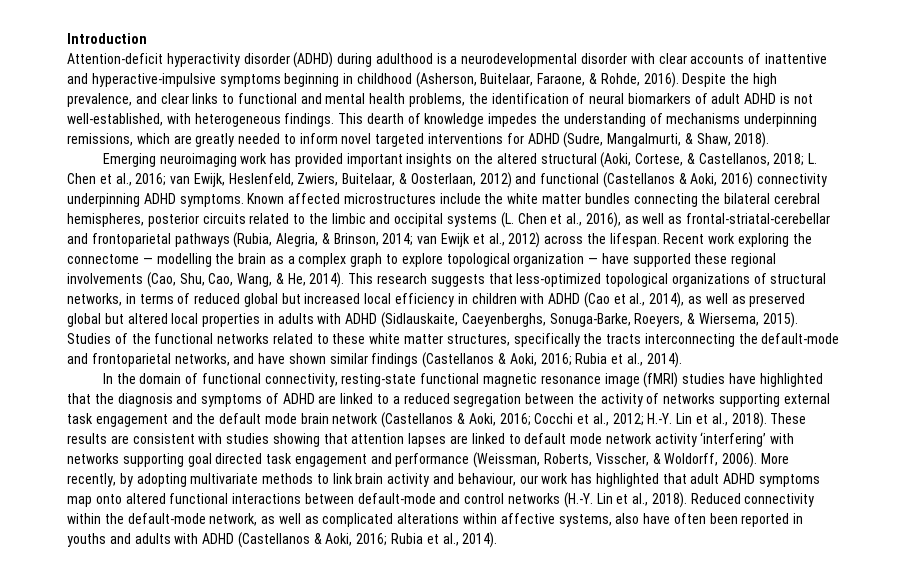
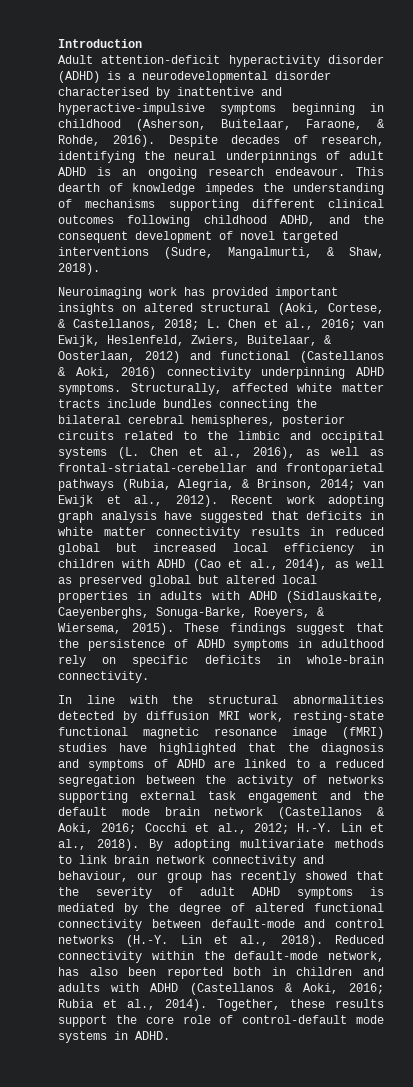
- Attention-deficit hyperactivity disorder (ADHD) during adulthood is a neurodevelopmental disorder with clear accounts of inattentive and hyperactive-impulsive symptoms beginning in childhood (Asherson, Buitelaar, Faraone, & Rohde, 2016).
+ Adult attention-deficit hyperactivity disorder (ADHD) is a neurodevelopmental disorder characterised by inattentive and hyperactive-impulsive symptoms beginning in childhood (Asherson, Buitelaar, Faraone, & Rohde, 2016).
- Despite the high prevalence, and clear links to functional and mental health problems, the identification of neural biomarkers of adult ADHD is not well-established, with heterogeneous findings.
+ Despite decades of research, identifying the neural underpinnings of adult ADHD is an ongoing research endeavour.
- This dearth of knowledge impedes the understanding of mechanisms underpinning remissions, which are greatly needed to inform novel targeted interventions for ADHD (Sudre, Mangalmurti, & Shaw, 2018).
+ This dearth of knowledge impedes the understanding of mechanisms supporting different clinical outcomes following childhood ADHD, and the consequent development of novel targeted interventions (Sudre, Mangalmurti, & Shaw, 2018).
- Emerging neuroimaging work has provided important insights on the altered structural (Aoki, Cortese, & Castellanos, 2018; L. Chen et al., 2016; van Ewijk, Heslenfeld, Zwiers, Buitelaar, & Oosterlaan, 2012) and functional (Castellanos & Aoki, 2016) connectivity underpinning ADHD symptoms.
+ Neuroimaging work has provided important insights on altered structural (Aoki, Cortese, & Castellanos, 2018; L. Chen et al., 2016; van Ewijk, Heslenfeld, Zwiers, Buitelaar, & Oosterlaan, 2012) and functional (Castellanos & Aoki, 2016) connectivity underpinning ADHD symptoms.
- Known affected microstructures include the white matter bundles connecting the bilateral cerebral hemispheres, posterior circuits related to the limbic and occipital systems (L. Chen et al., 2016), as well as frontal-striatal-cerebellar and frontoparietal pathways (Rubia, Alegria, & Brinson, 2014;
+ Structurally, affected white matter tracts include bundles connecting the bilateral cerebral hemispheres, posterior circuits related to the limbic and occipital systems (L. Chen et al., 2016), as well as frontal-striatal-cerebellar and frontoparietal pathways (Rubia, Alegria, & Brinson, 2014;
- van Ewijk et al., 2012) across the lifespan. Recent work exploring the connectome — modelling the brain as a complex graph to explore topological organization — have supported these regional involvements (Cao, Shu, Cao, Wang, & He, 2014). This research suggests that less-optimized topological organizations of structural networks, in terms of reduced global but increased local efficiency in children with ADHD (Cao et al., 2014), as well as preserved global but altered local properties in adults with ADHD (Sidlauskaite, Caeyenberghs, Sonuga-Barke, Roeyers, & Wiersema, 2015).
+ van Ewijk et al., 2012). Recent work adopting graph analysis have suggested that deficits in white matter connectivity results in reduced global but increased local efficiency in children with ADHD (Cao et al., 2014), as well as preserved global but altered local properties in adults with ADHD (Sidlauskaite, Caeyenberghs, Sonuga-Barke, Roeyers, & Wiersema, 2015).
- Studies of the functional networks related to these white matter structures, specifically the tracts interconnecting the default-mode and frontoparietal networks, and have shown similar findings (Castellanos & Aoki, 2016; Rubia et al., 2014).
- In the domain of functional connectivity, resting-state functional magnetic resonance image (fMRI) studies have highlighted that the diagnosis and symptoms of ADHD are linked to a reduced segregation between the activity of networks supporting external task engagement and the default mode brain network (Castellanos & Aoki, 2016; Cocchi et al., 2012; H.-Y. Lin et al., 2018).
+ These findings suggest that the persistence of ADHD symptoms in adulthood rely on specific deficits in whole-brain connectivity.
+ In line with the structural abnormalities detected by diffusion MRI work, resting-state functional magnetic resonance image (fMRI) studies have highlighted that the diagnosis and symptoms of ADHD are linked to a reduced segregation between the activity of networks supporting external task engagement and the default mode brain network (Castellanos & Aoki, 2016; Cocchi et al., 2012; H.-Y. Lin et al., 2018).
- These results are consistent with studies showing that attention lapses are linked to default mode network activity ‘interfering’ with networks supporting goal directed task engagement and performance (Weissman, Roberts, Visscher, & Woldorff, 2006). More recently, by adopting multivariate methods to link brain activity and behaviour, our work has highlighted that adult ADHD symptoms map onto altered functional interactions between default-mode and control networks (H.-Y. Lin et al., 2018).
+ By adopting multivariate methods to link brain network connectivity and behaviour, our group has recently showed that the severity of adult ADHD symptoms is mediated by the degree of altered functional connectivity between default-mode and control networks (H.-Y. Lin et al., 2018).
- Reduced connectivity within the default-mode network, as well as complicated alterations within affective systems, also have often been reported in youths and adults with ADHD (Castellanos & Aoki, 2016; Rubia et al., 2014).
+ Reduced connectivity within the default-mode network, has also been reported both in children and adults with ADHD (Castellanos & Aoki, 2016; Rubia et al., 2014).
+ Together, these results support the core role of control-default mode systems in ADHD.

